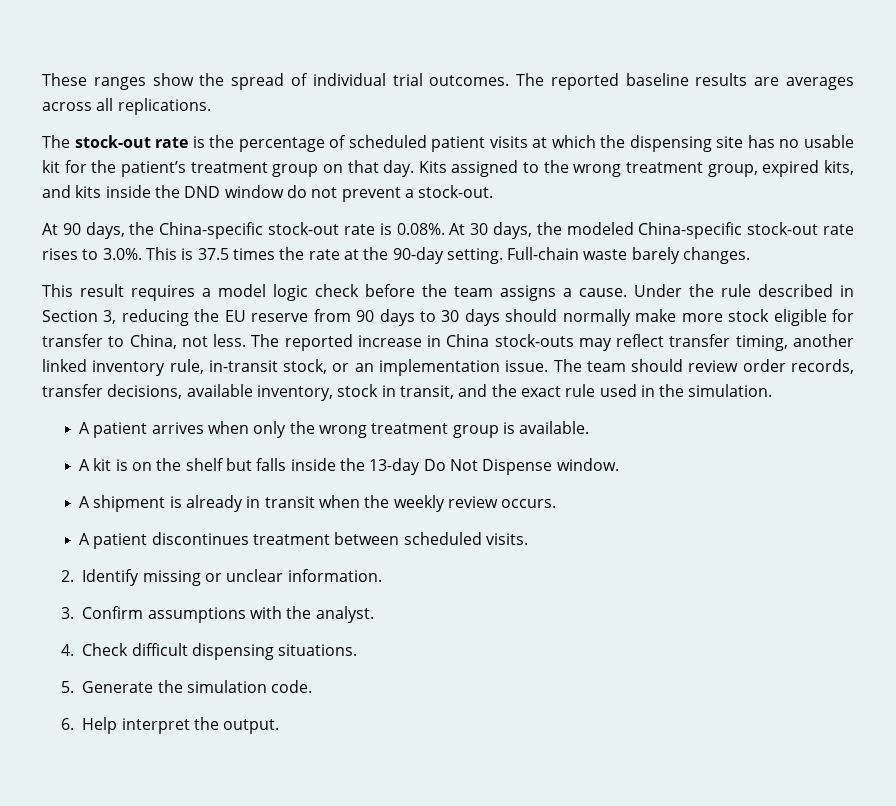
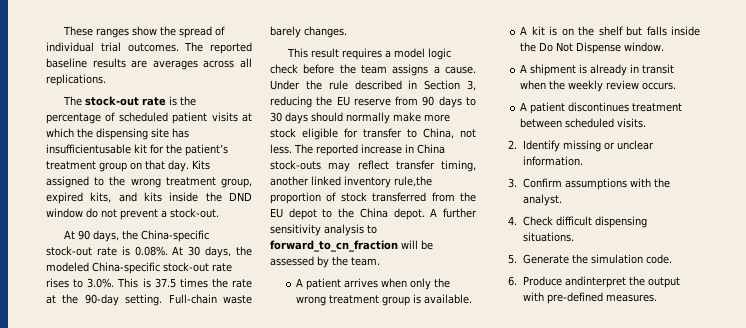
- The stock-out rate is the percentage of scheduled patient visits at which the dispensing site has no usable kit for the patient’s treatment group on that day.
+ The stock-out rate is the percentage of scheduled patient visits at which the dispensing site has insufficientusable kit for the patient’s treatment group on that day.
- The reported increase in China stock-outs may reflect transfer timing, another linked inventory rule, in-transit stock, or an implementation issue. The team should review order records, transfer decisions, available inventory, stock in transit, and the exact rule used in the simulation.
+ The reported increase in China stock-outs may reflect transfer timing, another linked inventory rule,the proportion of stock transferred from the EU depot to the China depot. A further sensitivity analysis to forward_to_cn_fraction will be assessed by the team.
- A kit is on the shelf but falls inside the 13-day Do Not Dispense window.
+ A kit is on the shelf but falls inside the Do Not Dispense window.
- 6. Help interpret the output.
+ 6. Produce andinterpret the output with pre-defined measures.

